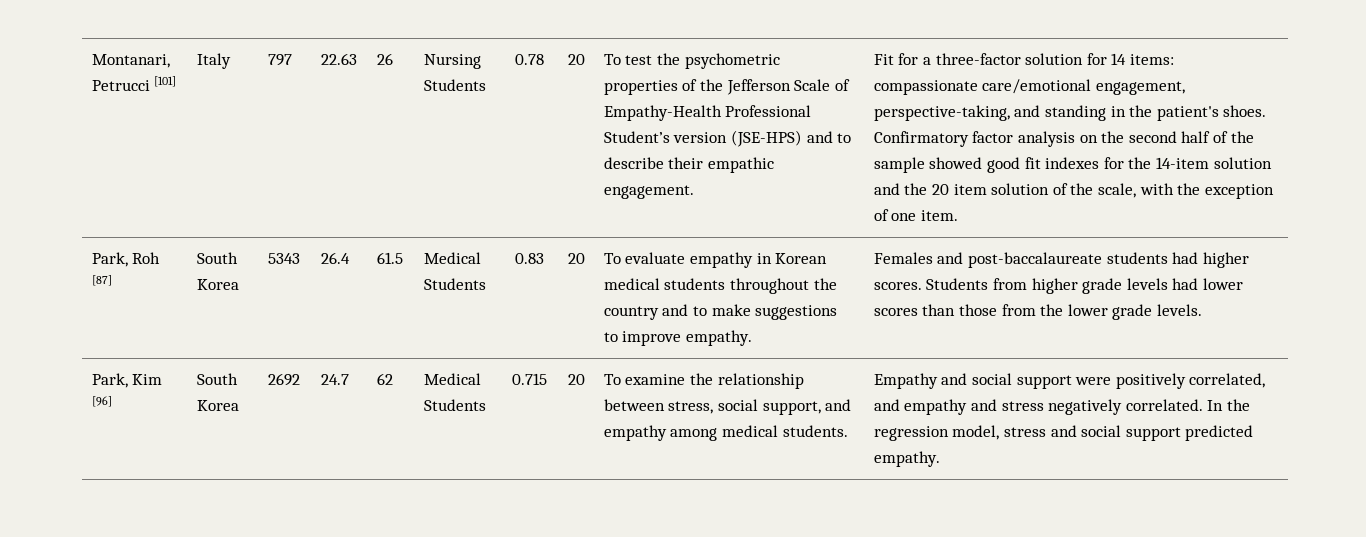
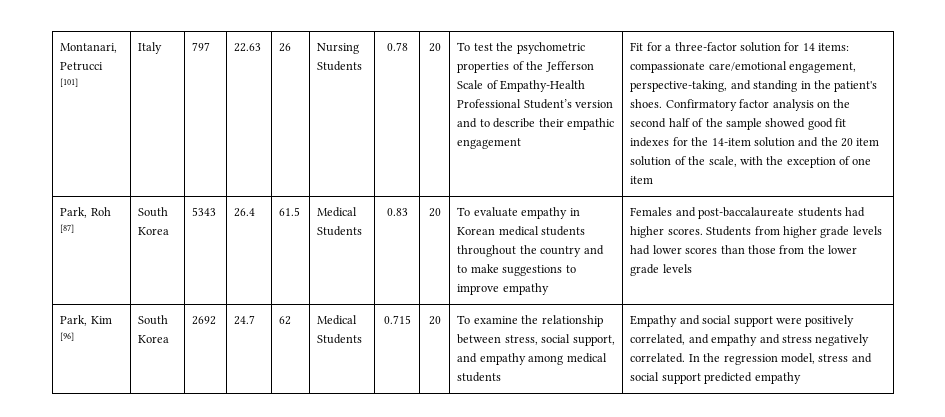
- To test the psychometric properties of the Jefferson Scale of Empathy-Health Professional Student’s version (JSE-HPS) and to describe their empathic engagement.
+ To test the psychometric properties of the Jefferson Scale of Empathy-Health Professional Student’s version and to describe their empathic engagement
- Confirmatory factor analysis on the second half of the sample showed good fit indexes for the 14-item solution and the 20 item solution of the scale, with the exception of one item.
+ Confirmatory factor analysis on the second half of the sample showed good fit indexes for the 14-item solution and the 20 item solution of the scale, with the exception of one item
- To evaluate empathy in Korean medical students throughout the country and to make suggestions to improve empathy.
+ To evaluate empathy in Korean medical students throughout the country and to make suggestions to improve empathy
- Students from higher grade levels had lower scores than those from the lower grade levels.
+ Students from higher grade levels had lower scores than those from the lower grade levels
- To examine the relationship between stress, social support, and empathy among medical students.
+ To examine the relationship between stress, social support, and empathy among medical students
- In the regression model, stress and social support predicted empathy.
+ In the regression model, stress and social support predicted empathy

